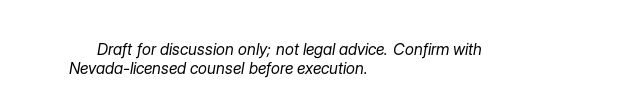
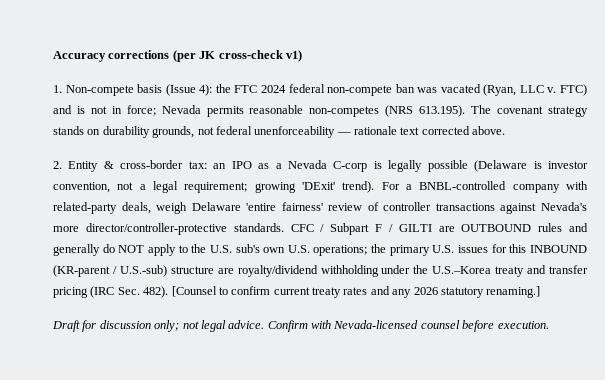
+ Accuracy corrections (per JK cross-check v1)
+ 1. Non-compete basis (Issue 4): the FTC 2024 federal non-compete ban was vacated (Ryan, LLC v. FTC) and is not in force; Nevada permits reasonable non-competes (NRS 613.195). The covenant strategy stands on durability grounds, not federal unenforceability — rationale text corrected above.
+ 2. Entity & cross-border tax: an IPO as a Nevada C-corp is legally possible (Delaware is investor convention, not a legal requirement; growing 'DExit' trend). For a BNBL-controlled company with related-party deals, weigh Delaware 'entire fairness' review of controller transactions against Nevada's more director/controller-protective standards. CFC / Subpart F / GILTI are OUTBOUND rules and generally do NOT apply to the U.S. sub's own U.S. operations; the primary U.S. issues for this INBOUND (KR-parent / U.S.-sub) structure are royalty/dividend withholding under the U.S.–Korea treaty and transfer pricing (IRC Sec. 482). [Counsel to confirm current treaty rates and any 2026 statutory renaming.]

